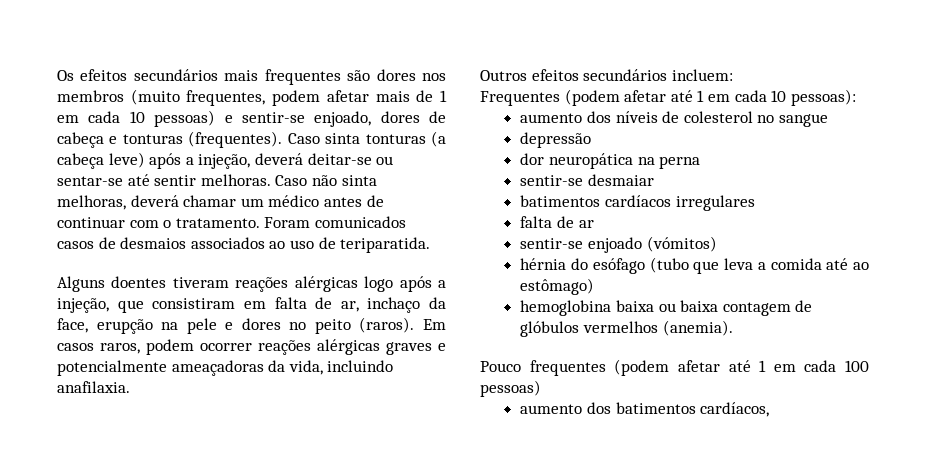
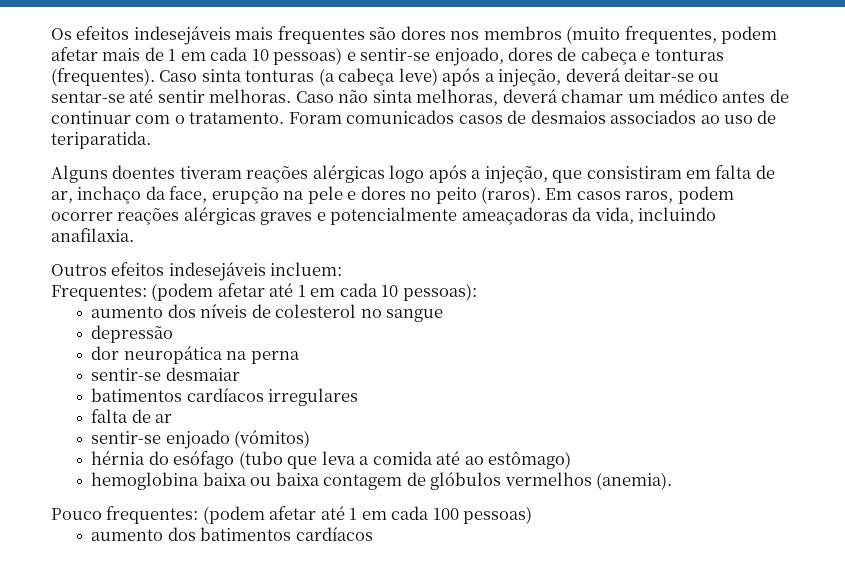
- Os efeitos secundários mais frequentes são dores nos membros (muito frequentes, podem afetar mais de 1 em cada 10 pessoas) e sentir-se enjoado, dores de cabeça e tonturas (frequentes).
+ Os efeitos indesejáveis mais frequentes são dores nos membros (muito frequentes, podem afetar mais de 1 em cada 10 pessoas) e sentir-se enjoado, dores de cabeça e tonturas (frequentes).
- Outros efeitos secundários incluem:
+ Outros efeitos indesejáveis incluem:
- Frequentes (podem afetar até 1 em cada 10 pessoas):
+ Frequentes: (podem afetar até 1 em cada 10 pessoas):
- Pouco frequentes (podem afetar até 1 em cada 100 pessoas)
+ Pouco frequentes: (podem afetar até 1 em cada 100 pessoas)
- aumento dos batimentos cardíacos,
+ aumento dos batimentos cardíacos

